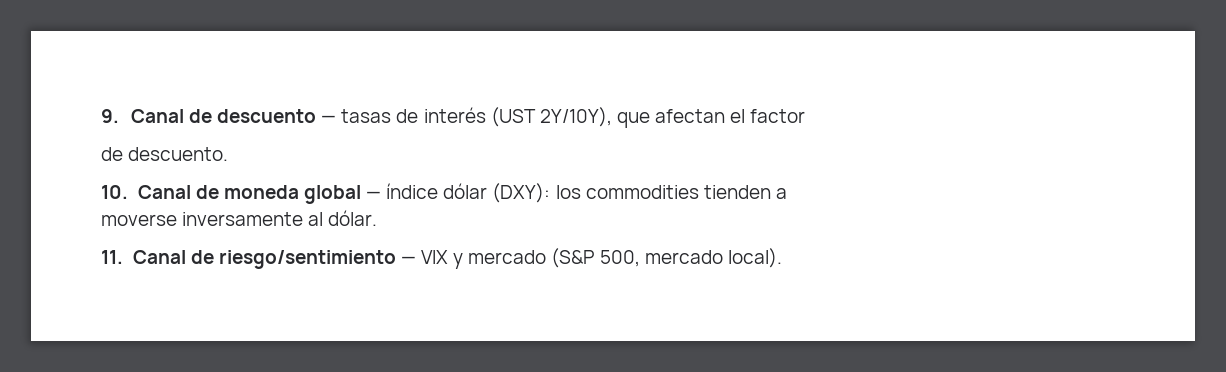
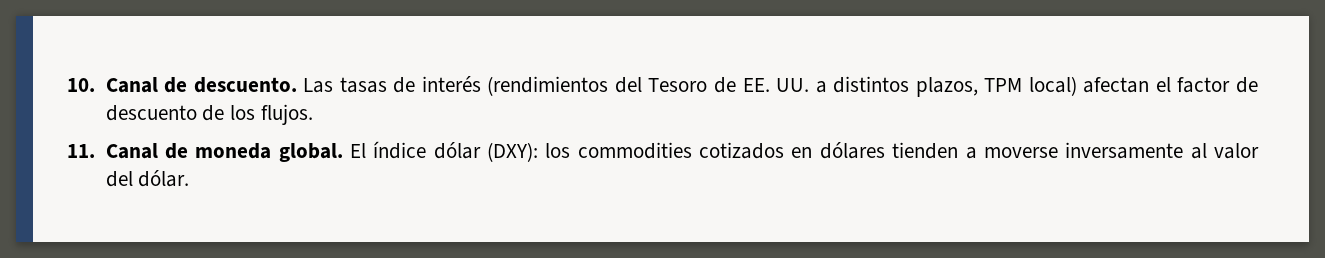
- 9. Canal de descuento — tasas de interés (UST 2Y/10Y), que afectan el factor
- de descuento.
- 10. Canal de moneda global — índice dólar (DXY): los commodities tienden a
- moverse inversamente al dólar.
+ 10. Canal de descuento. Las tasas de interés (rendimientos del Tesoro de EE. UU. a distintos plazos, TPM local) afectan el factor de descuento de los flujos.
+ 11. Canal de moneda global. El índice dólar (DXY): los commodities cotizados en dólares tienden a moverse inversamente al valor del dólar.
- 11. Canal de riesgo/sentimiento — VIX y mercado (S&P 500, mercado local).

